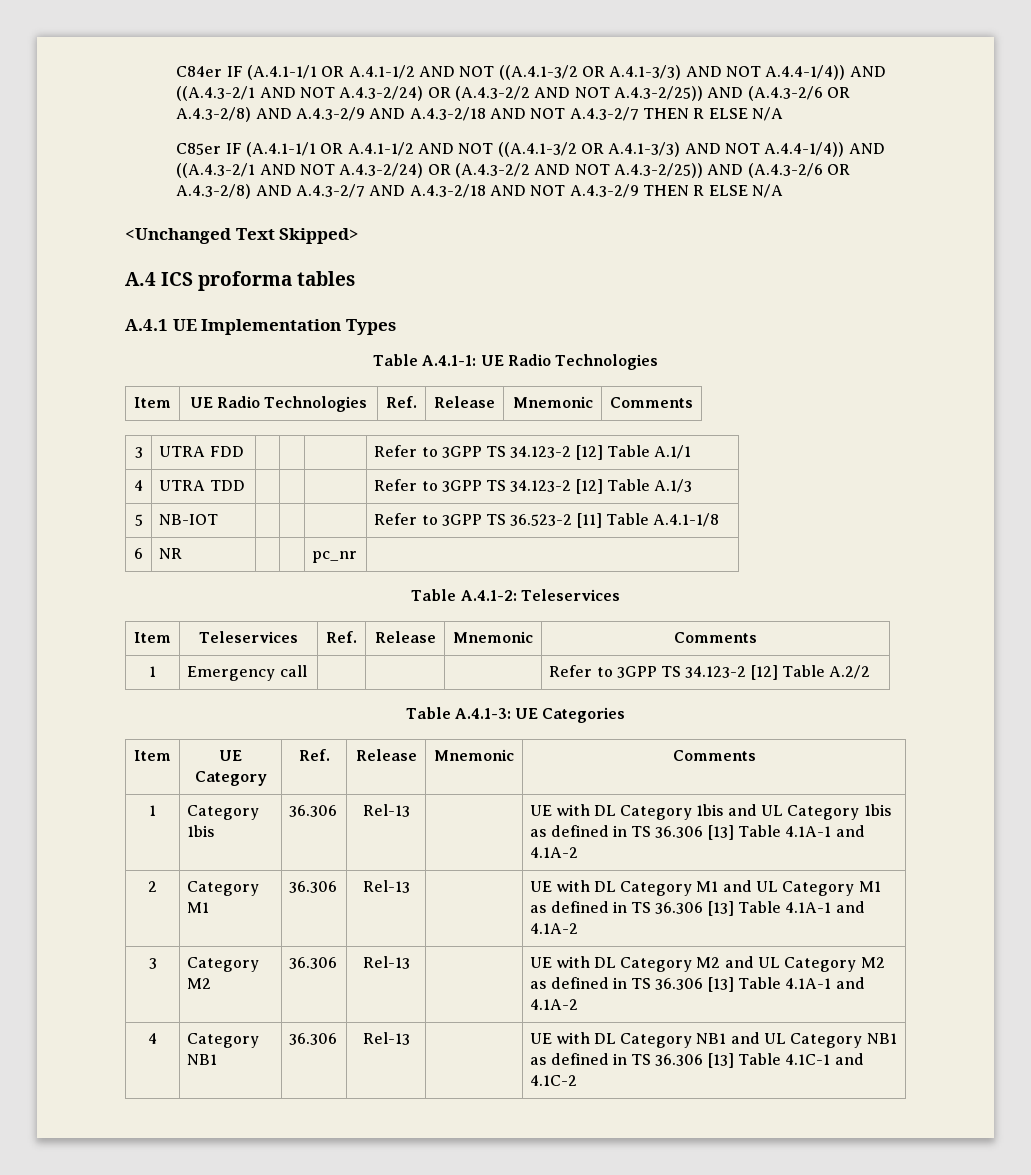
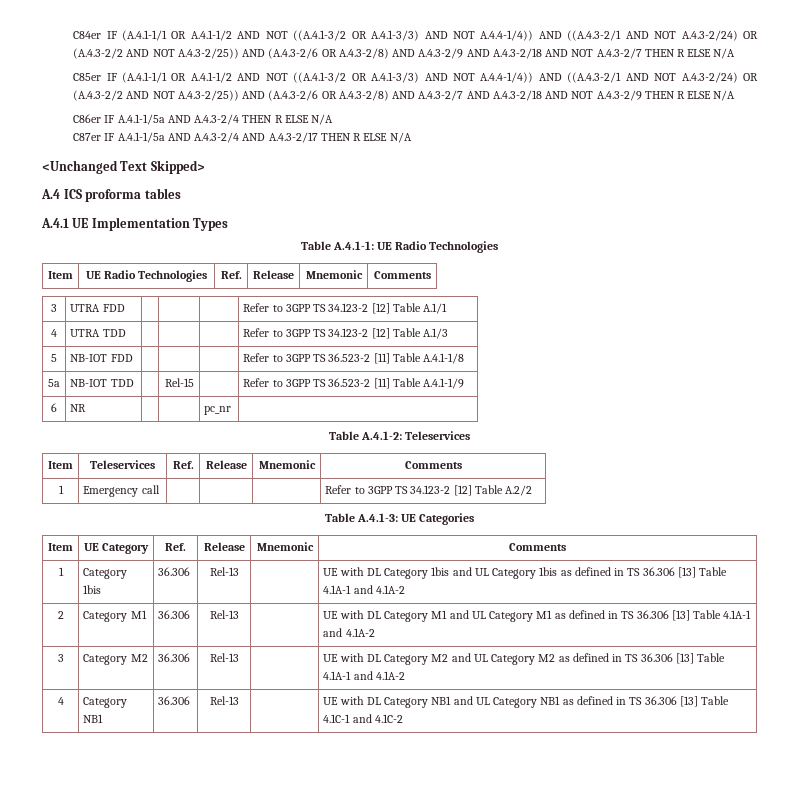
+ C86er IF A.4.1-1/5a AND A.4.3-2/4 THEN R ELSE N/A
+ C87er IF A.4.1-1/5a AND A.4.3-2/4 AND A.4.3-2/17 THEN R ELSE N/A
- 5 | NB-IOT | | | | Refer to 3GPP TS 36.523-2 [11] Table A.4.1-1/8
+ 5 | NB-IOT FDD | | | | Refer to 3GPP TS 36.523-2 [11] Table A.4.1-1/8
+ 5a | NB-IOT TDD | | Rel-15 | | Refer to 3GPP TS 36.523-2 [11] Table A.4.1-1/9

